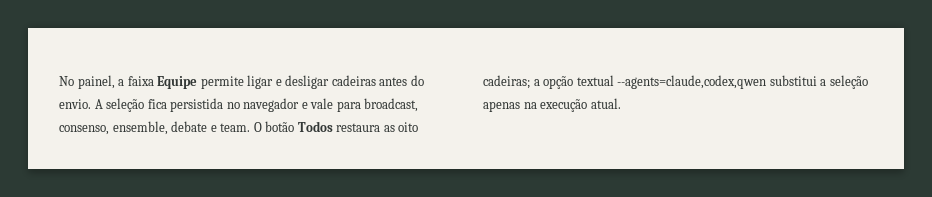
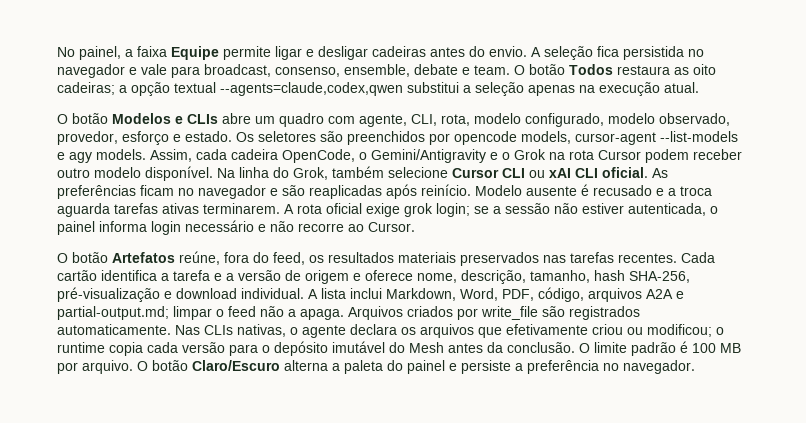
+ O botão Modelos e CLIs abre um quadro com agente, CLI, rota, modelo configurado, modelo observado, provedor, esforço e estado. Os seletores são preenchidos por opencode models, cursor-agent --list-models e agy models. Assim, cada cadeira OpenCode, o Gemini/Antigravity e o Grok na rota Cursor podem receber outro modelo disponível. Na linha do Grok, também selecione Cursor CLI ou xAI CLI oficial. As preferências ficam no navegador e são reaplicadas após reinício. Modelo ausente é recusado e a troca aguarda tarefas ativas terminarem. A rota oficial exige grok login; se a sessão não estiver autenticada, o painel informa login necessário e não recorre ao Cursor.
+ O botão Artefatos reúne, fora do feed, os resultados materiais preservados nas tarefas recentes. Cada cartão identifica a tarefa e a versão de origem e oferece nome, descrição, tamanho, hash SHA-256, pré-visualização e download individual. A lista inclui Markdown, Word, PDF, código, arquivos A2A e partial-output.md; limpar o feed não a apaga. Arquivos criados por write_file são registrados automaticamente. Nas CLIs nativas, o agente declara os arquivos que efetivamente criou ou modificou; o runtime copia cada versão para o depósito imutável do Mesh antes da conclusão. O limite padrão é 100 MB por arquivo. O botão Claro/Escuro alterna a paleta do painel e persiste a preferência no navegador.

